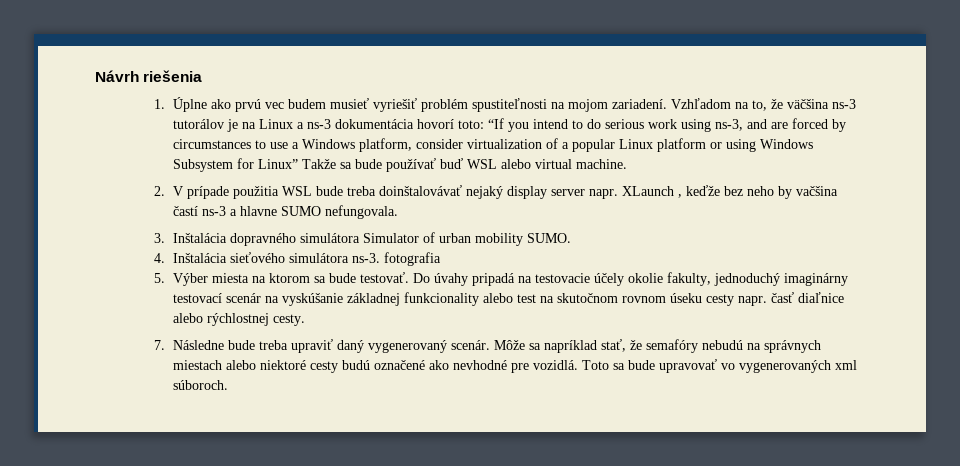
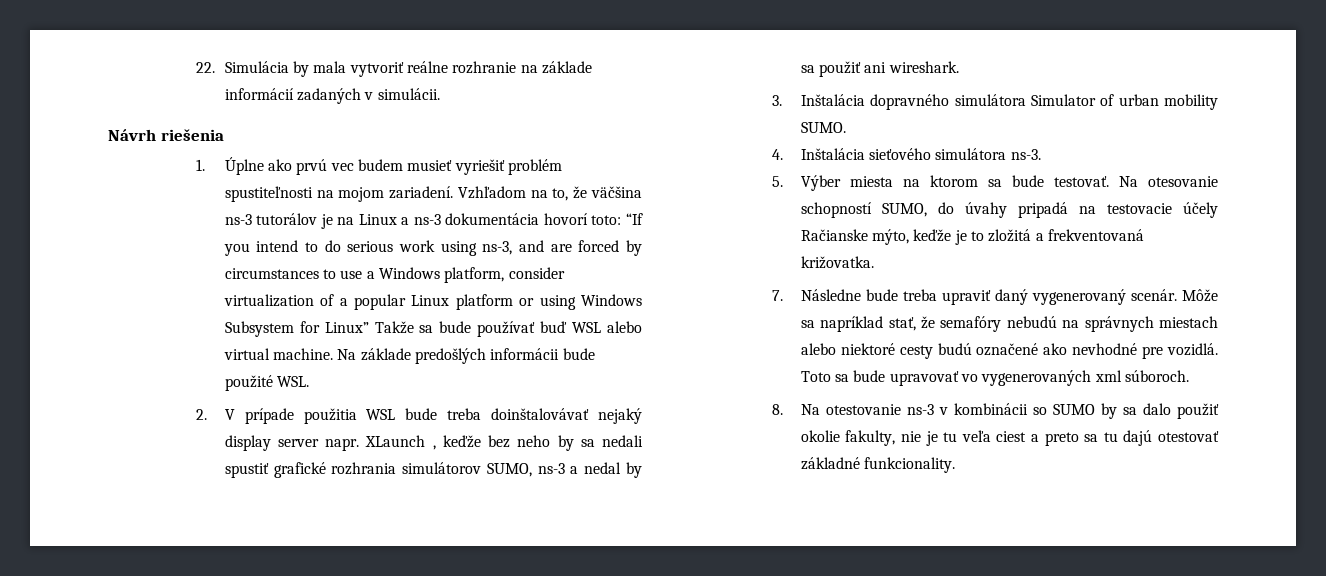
+ 22. Simulácia by mala vytvoriť reálne rozhranie na základe informácií zadaných v simulácii.
+ Na základe predošlých informácii bude použité WSL.
- XLaunch , keďže bez neho by vačšina častí ns-3 a hlavne SUMO nefungovala.
+ XLaunch , keďže bez neho by sa nedali spustiť grafické rozhrania simulátorov SUMO, ns-3 a nedal by sa použiť ani wireshark.
- 4. Inštalácia sieťového simulátora ns-3. fotografia
+ 4. Inštalácia sieťového simulátora ns-3.
- Do úvahy pripadá na testovacie účely okolie fakulty, jednoduchý imaginárny testovací scenár na vyskúšanie základnej funkcionality alebo test na skutočnom rovnom úseku cesty napr. časť diaľnice alebo rýchlostnej cesty.
+ Na otesovanie schopností SUMO, do úvahy pripadá na testovacie účely Račianske mýto, keďže je to zložitá a frekventovaná križovatka.
+ 8. Na otestovanie ns-3 v kombinácii so SUMO by sa dalo použiť okolie fakulty, nie je tu veľa ciest a preto sa tu dajú otestovať základné funkcionality.

